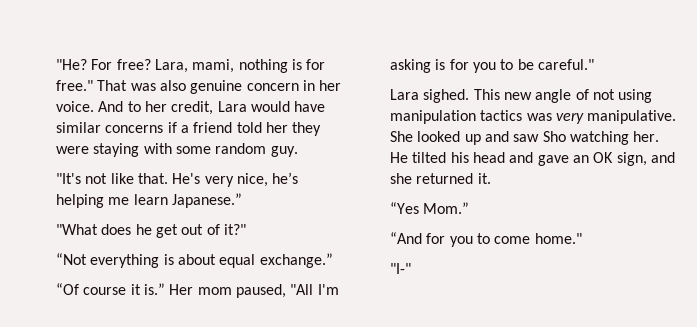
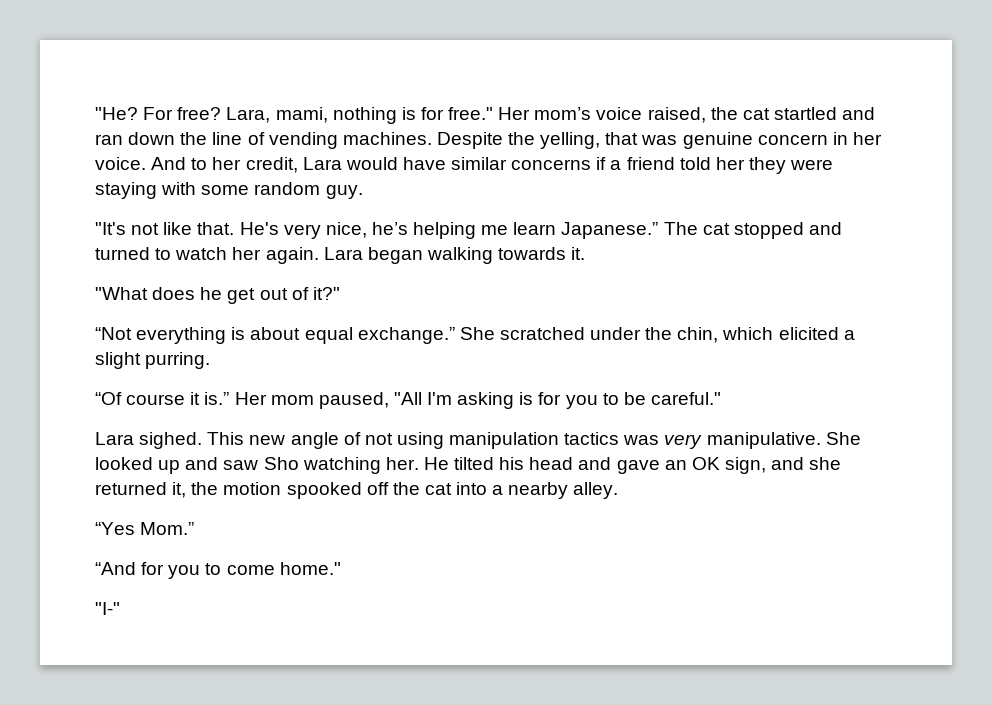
- That was also genuine concern in her voice.
+ Her mom’s voice raised, the cat startled and ran down the line of vending machines. Despite the yelling, that was genuine concern in her voice.
+ The cat stopped and turned to watch her again. Lara began walking towards it.
+ She scratched under the chin, which elicited a slight purring.
- He tilted his head and gave an OK sign, and she returned it.
+ He tilted his head and gave an OK sign, and she returned it, the motion spooked off the cat into a nearby alley.

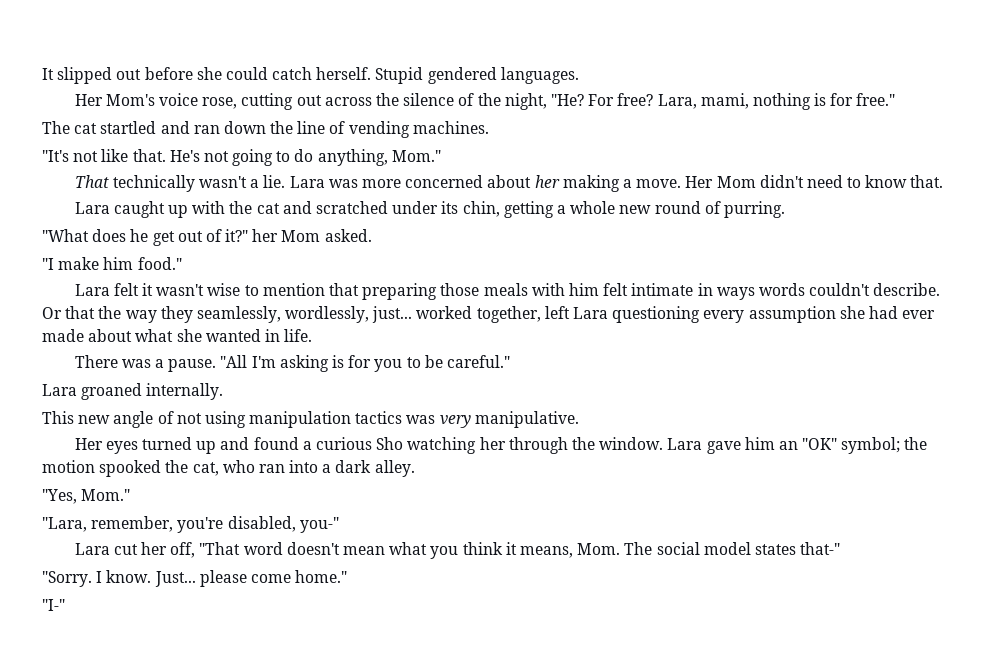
- "He?
+ It slipped out before she could catch herself. Stupid gendered languages.
+ Her Mom's voice rose, cutting out across the silence of the night, "He?
- Lara, mami, nothing is for free." Her mom’s voice raised, the cat startled and ran down the line of vending machines. Despite the yelling, that was genuine concern in her voice. And to her credit, Lara would have similar concerns if a friend told her they were staying with some random guy.
+ Lara, mami, nothing is for free."
+ The cat startled and ran down the line of vending machines.
- He's very nice, he’s helping me learn Japanese.” The cat stopped and turned to watch her again. Lara began walking towards it.
+ He's not going to do anything, Mom."
+ That technically wasn't a lie. Lara was more concerned about her making a move. Her Mom didn't need to know that.
+ Lara caught up with the cat and scratched under its chin, getting a whole new round of purring.
- "What does he get out of it?"
- “Not everything is about equal exchange.” She scratched under the chin, which elicited a slight purring.
- “Of course it is.” Her mom paused, "All I'm asking is for you to be careful."
+ "What does he get out of it?" her Mom asked.
+ "I make him food."
+ Lara felt it wasn't wise to mention that preparing those meals with him felt intimate in ways words couldn't describe. Or that the way they seamlessly, wordlessly, just... worked together, left Lara questioning every assumption she had ever made about what she wanted in life.
+ There was a pause. "All I'm asking is for you to be careful."
- Lara sighed. This new angle of not using manipulation tactics was very manipulative. She looked up and saw Sho watching her. He tilted his head and gave an OK sign, and she returned it, the motion spooked off the cat into a nearby alley.
+ Lara groaned internally.
+ This new angle of not using manipulation tactics was very manipulative.
+ Her eyes turned up and found a curious Sho watching her through the window. Lara gave him an "OK" symbol; the motion spooked the cat, who ran into a dark alley.
- “Yes Mom.”
- “And for you to come home."
+ "Yes, Mom."
+ "Lara, remember, you're disabled, you-"
+ Lara cut her off, "That word doesn't mean what you think it means, Mom. The social model states that-"
+ "Sorry. I know. Just... please come home."

